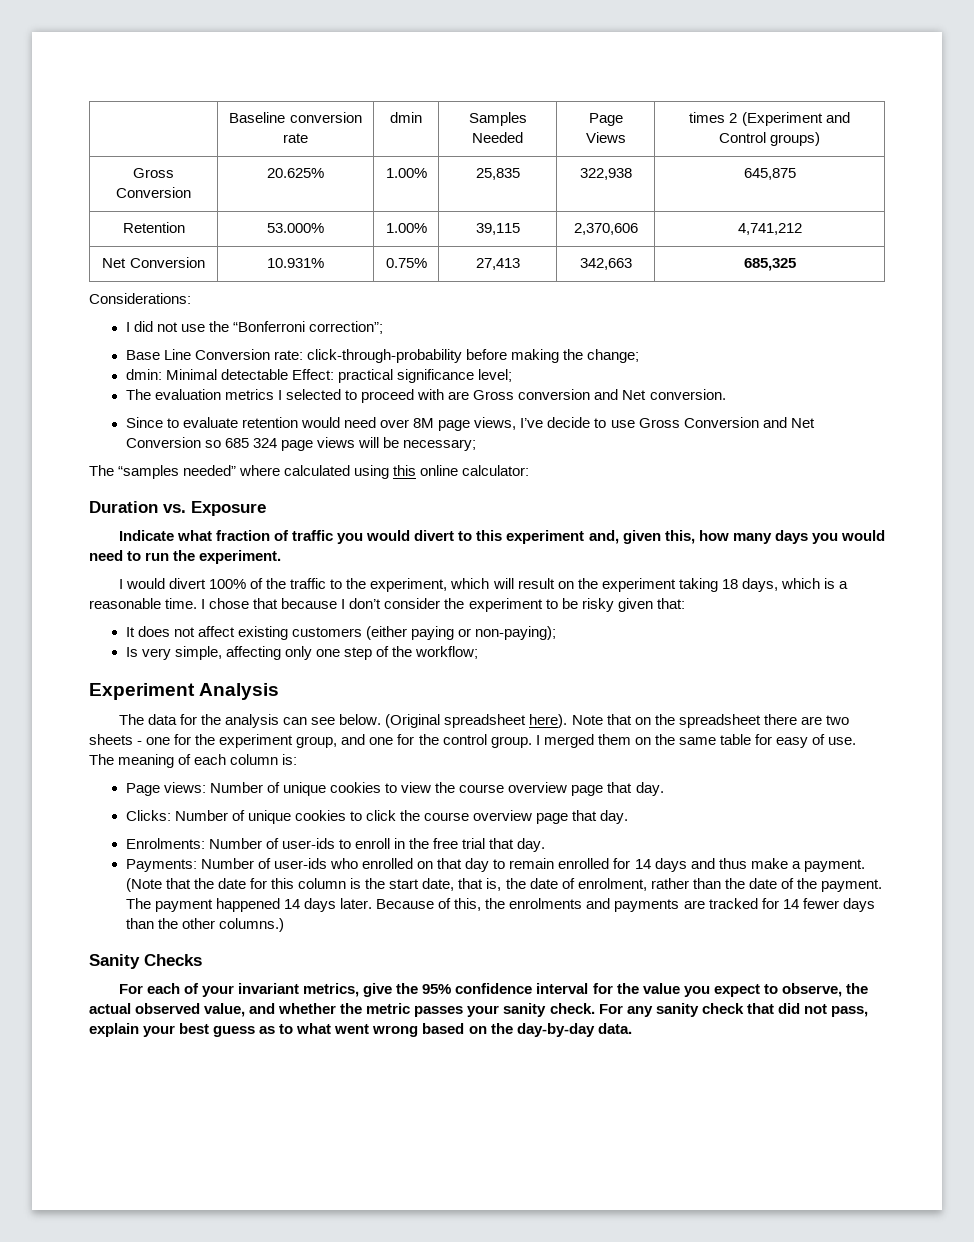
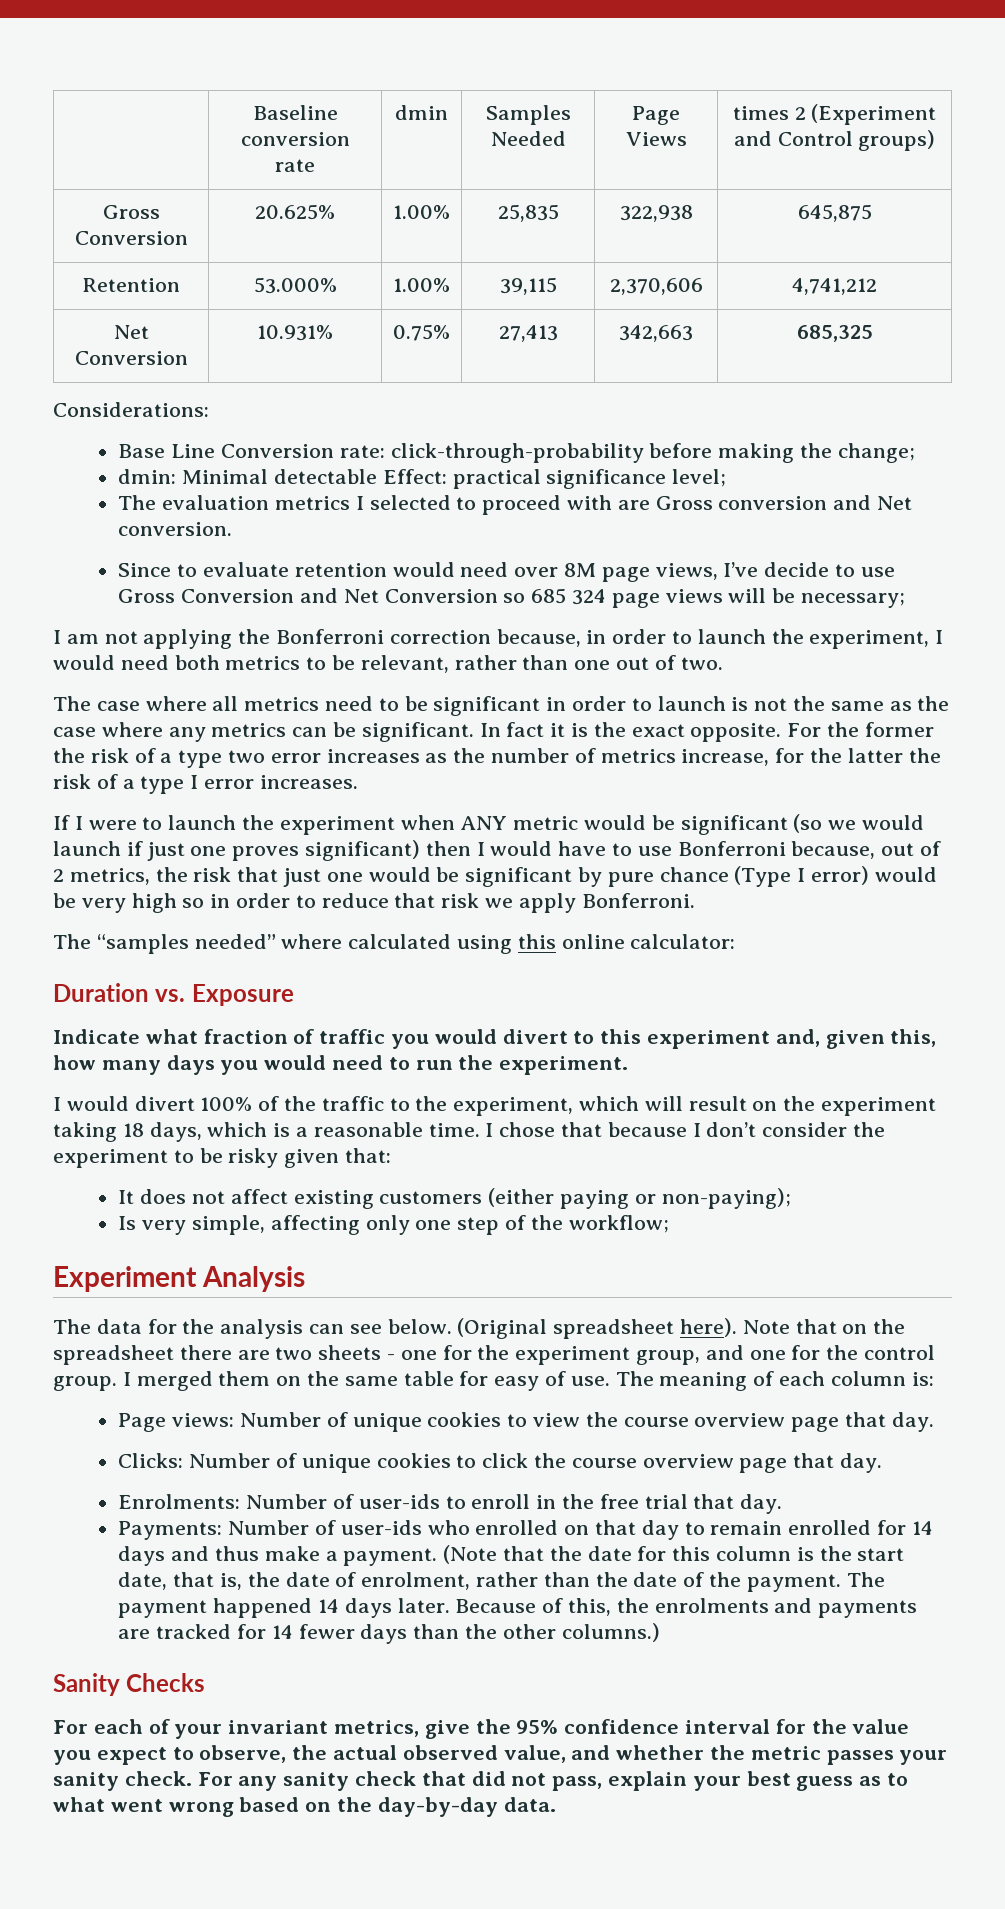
- I did not use the “Bonferroni correction”;
+ I am not applying the Bonferroni correction because, in order to launch the experiment, I would need both metrics to be relevant, rather than one out of two.
+ The case where all metrics need to be significant in order to launch is not the same as the case where any metrics can be significant. In fact it is the exact opposite. For the former the risk of a type two error increases as the number of metrics increase, for the latter the risk of a type I error increases.
+ If I were to launch the experiment when ANY metric would be significant (so we would launch if just one proves significant) then I would have to use Bonferroni because, out of 2 metrics, the risk that just one would be significant by pure chance (Type I error) would be very high so in order to reduce that risk we apply Bonferroni.

